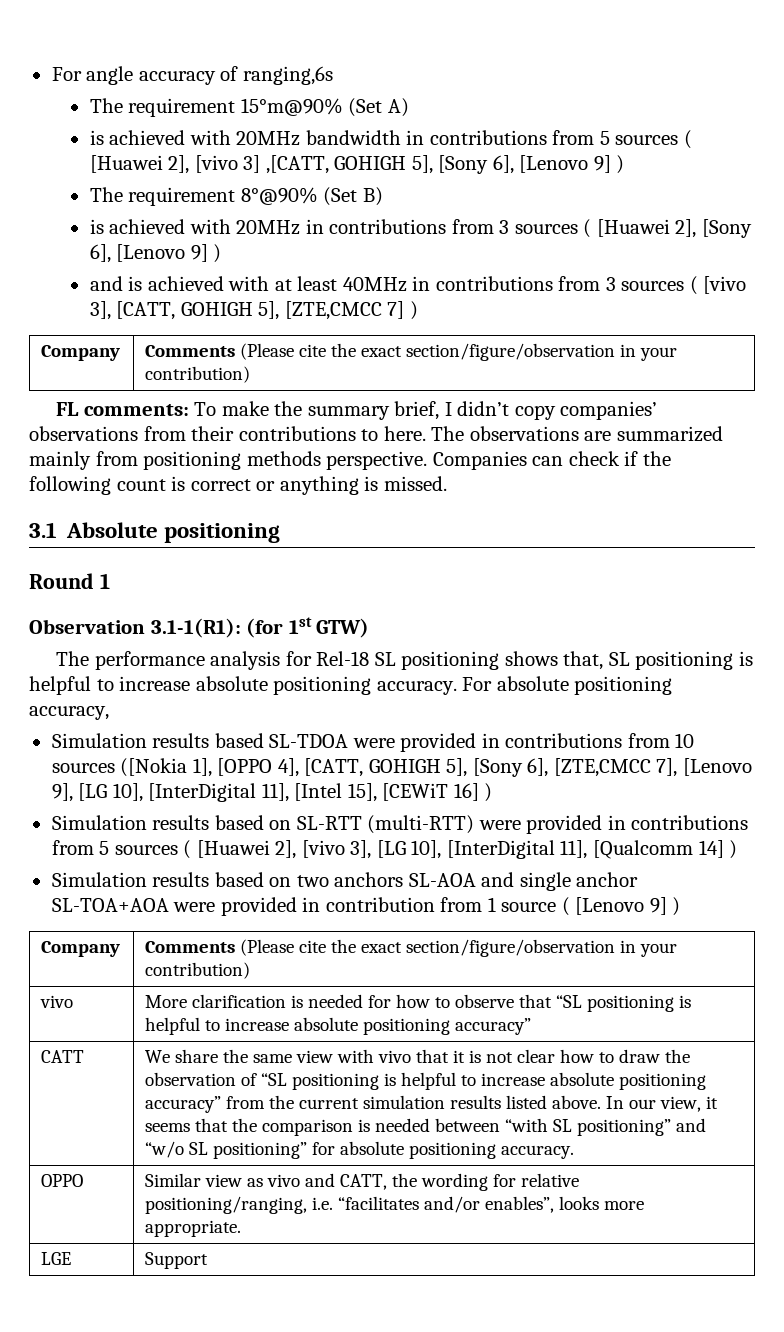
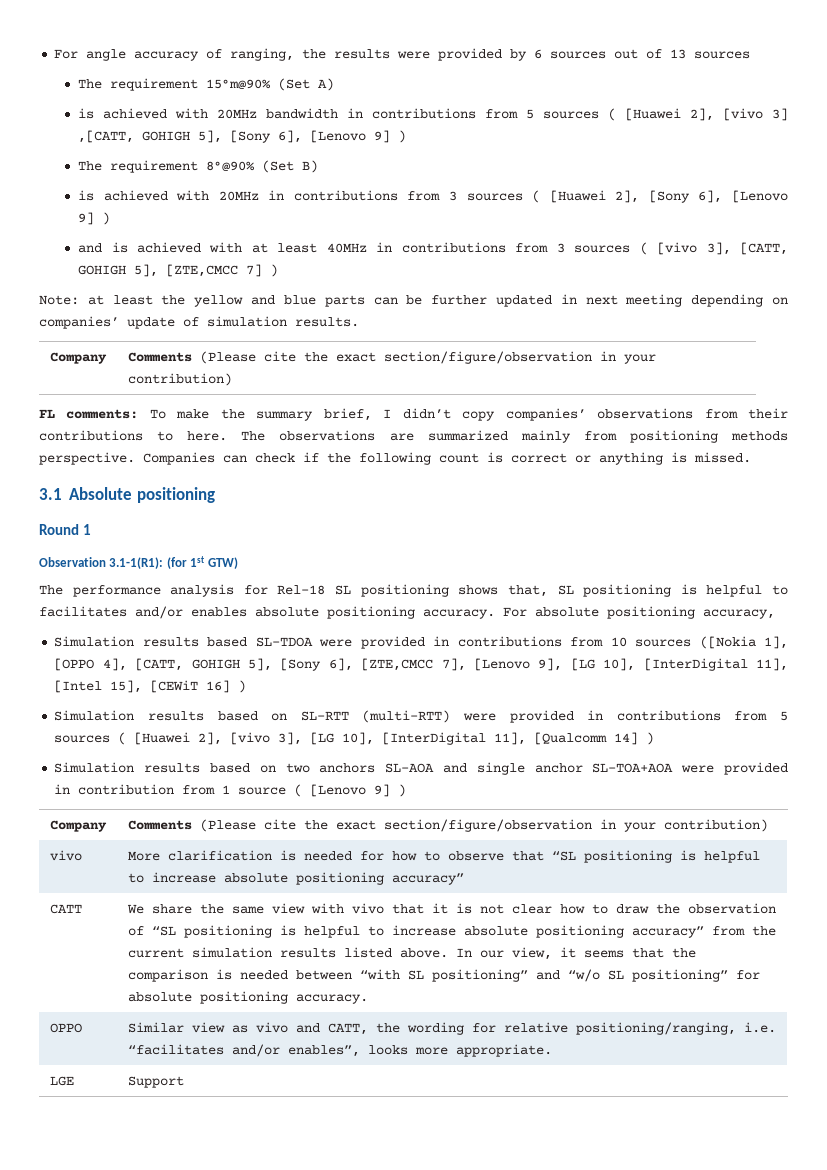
- For angle accuracy of ranging,6s
+ For angle accuracy of ranging, the results were provided by 6 sources out of 13 sources
+ Note: at least the yellow and blue parts can be further updated in next meeting depending on companies’ update of simulation results.
- The performance analysis for Rel-18 SL positioning shows that, SL positioning is helpful to increase absolute positioning accuracy.
+ The performance analysis for Rel-18 SL positioning shows that, SL positioning is helpful to facilitates and/or enables absolute positioning accuracy.

